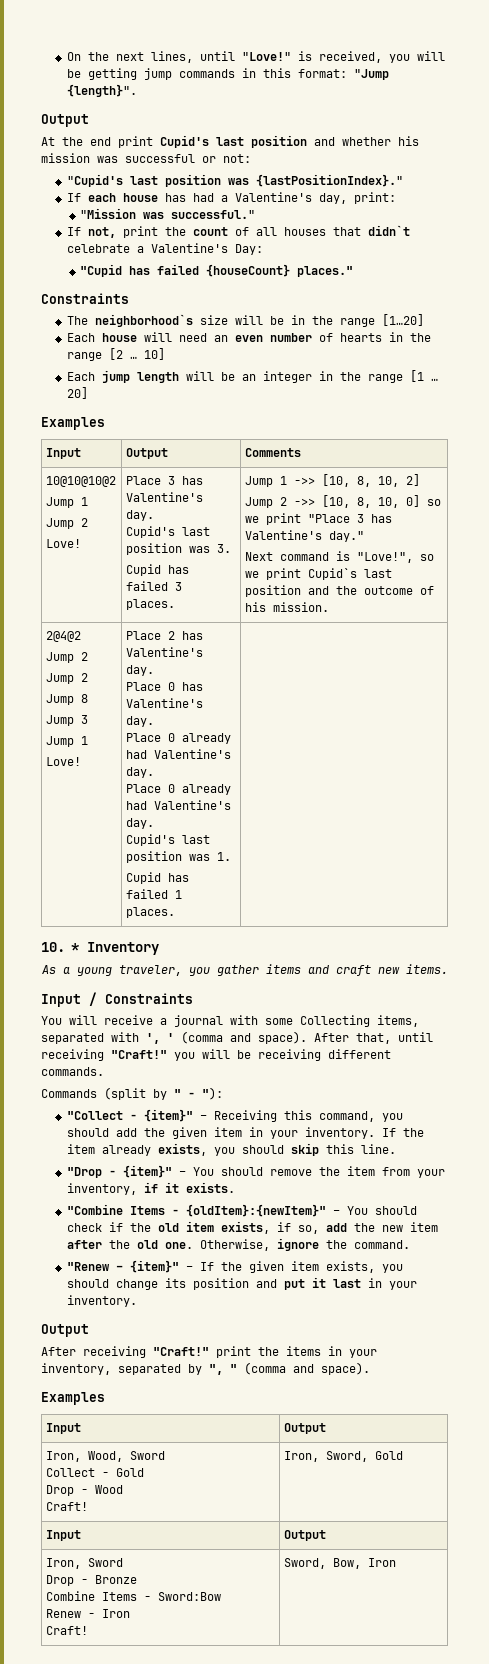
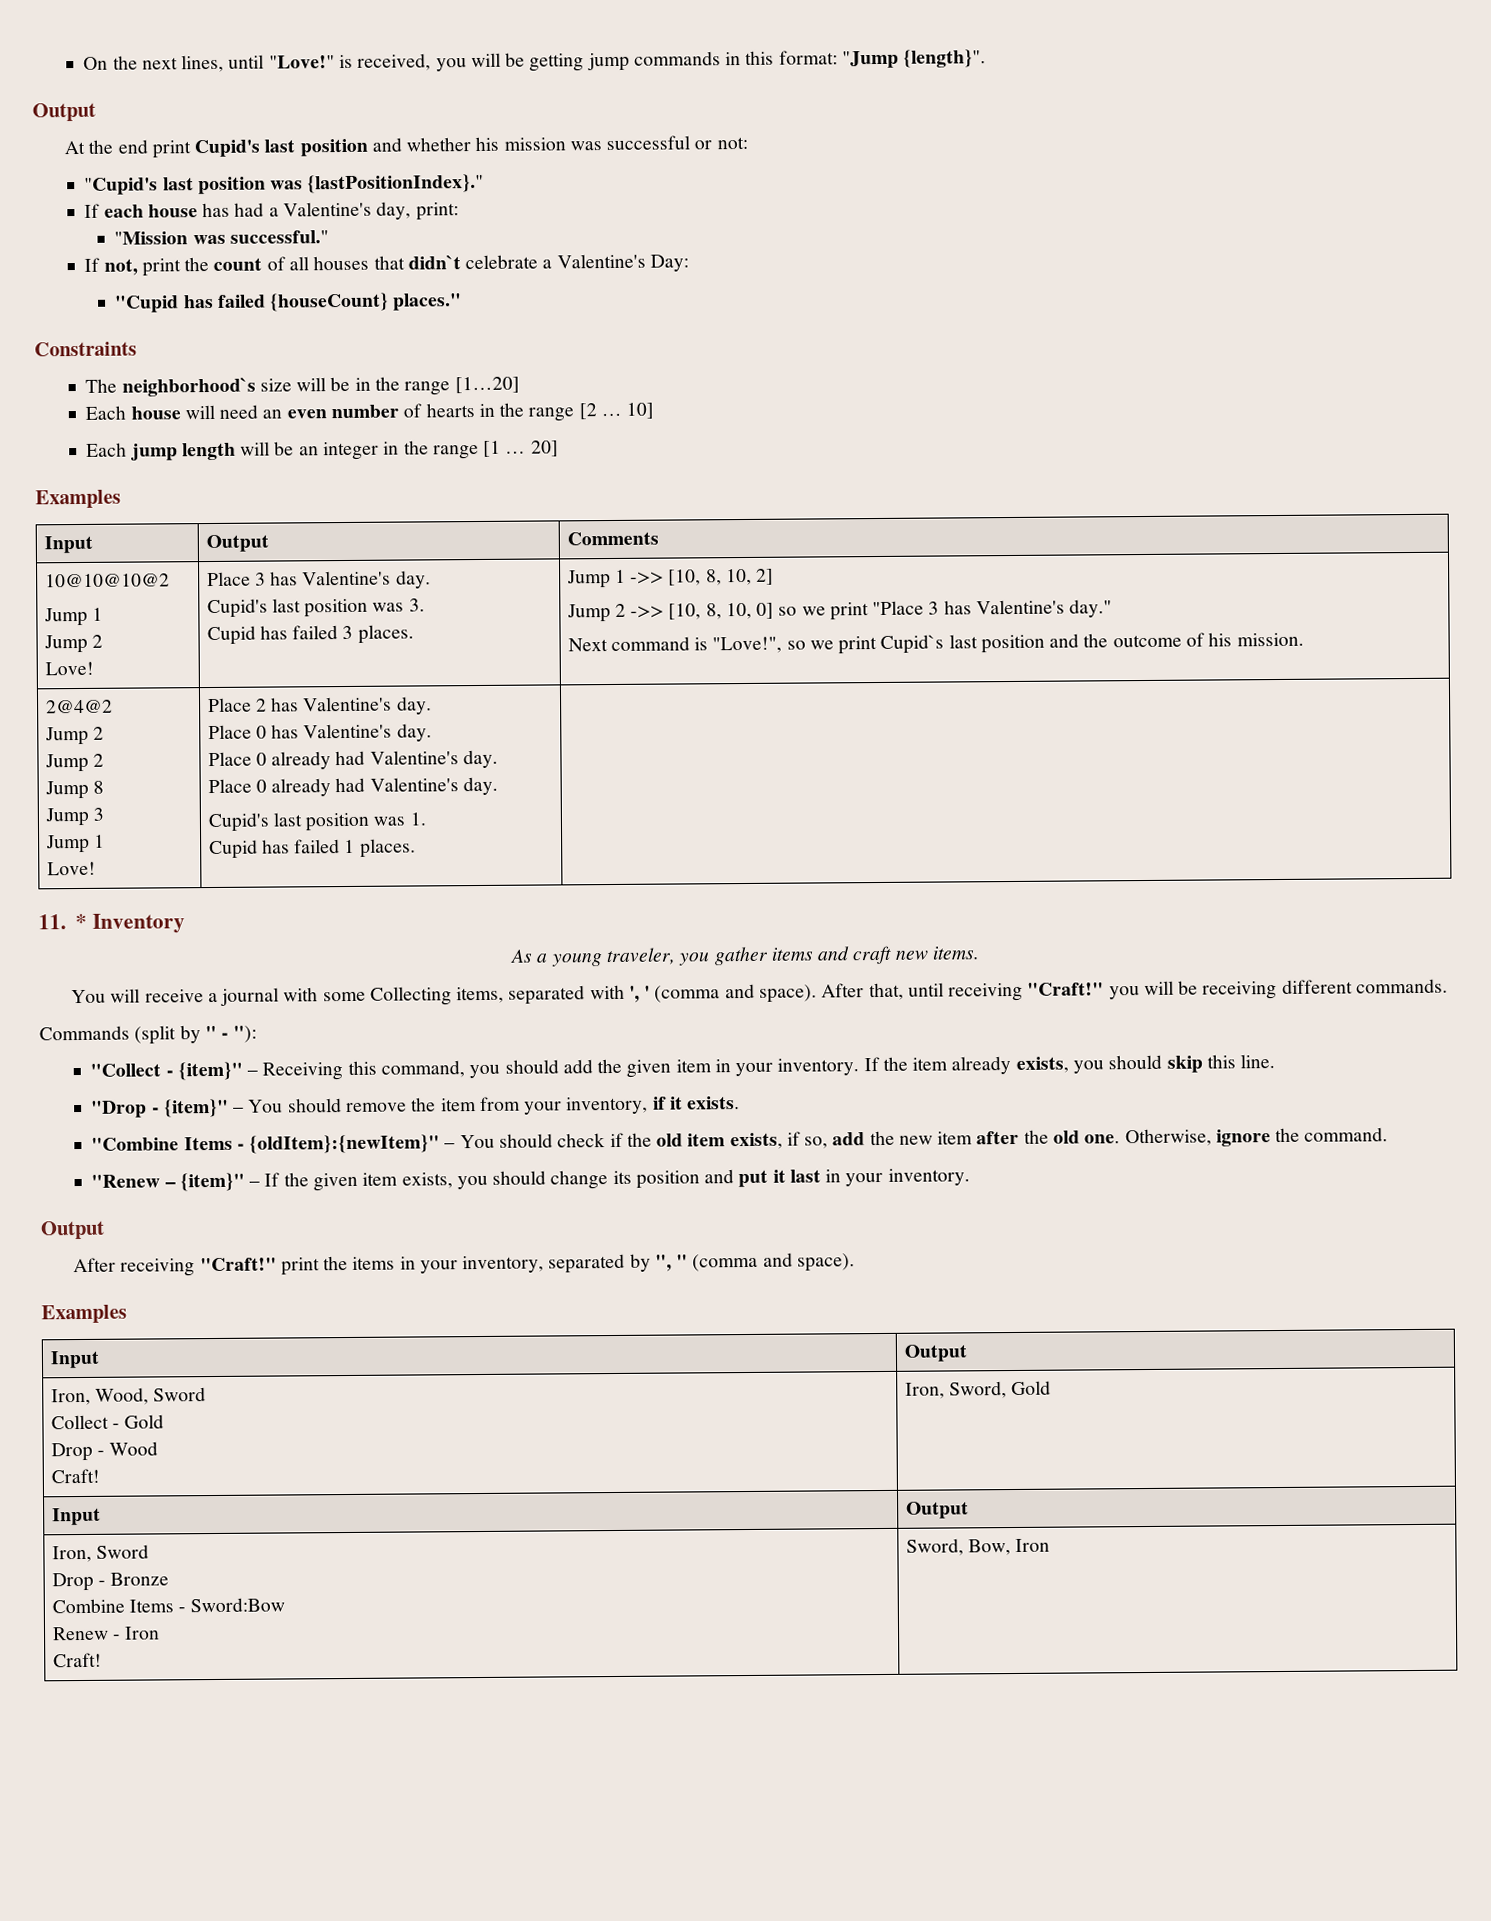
- 10. * Inventory
+ 11. * Inventory
- Input / Constraints

